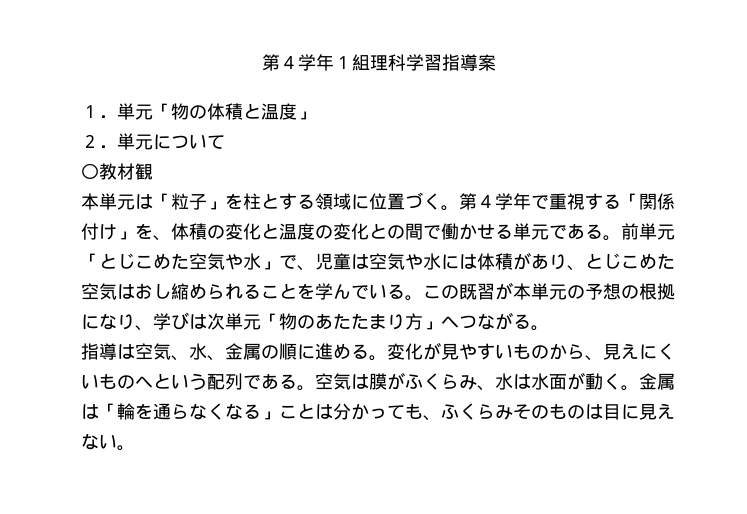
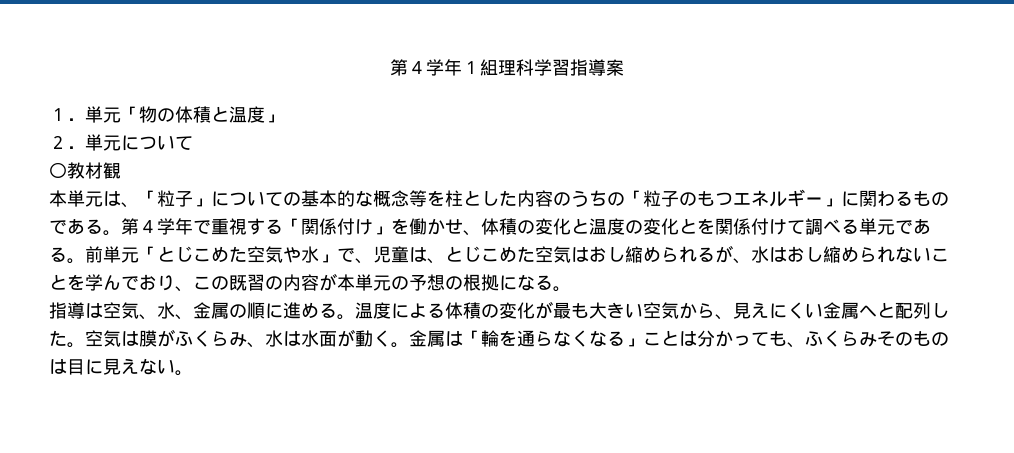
- 本単元は「粒子」を柱とする領域に位置づく。
+ 本単元は、「粒子」についての基本的な概念等を柱とした内容のうちの「粒子のもつエネルギー」に関わるものである。
- 第４学年で重視する「関係付け」を、体積の変化と温度の変化との間で働かせる単元である。
+ 第４学年で重視する「関係付け」を働かせ、体積の変化と温度の変化とを関係付けて調べる単元である。
- 前単元「とじこめた空気や水」で、児童は空気や水には体積があり、とじこめた空気はおし縮められることを学んでいる。この既習が本単元の予想の根拠になり、学びは次単元「物のあたたまり方」へつながる。
+ 前単元「とじこめた空気や水」で、児童は、とじこめた空気はおし縮められるが、水はおし縮められないことを学んでおり、この既習の内容が本単元の予想の根拠になる。
- 変化が見やすいものから、見えにくいものへという配列である。
+ 温度による体積の変化が最も大きい空気から、見えにくい金属へと配列した。

